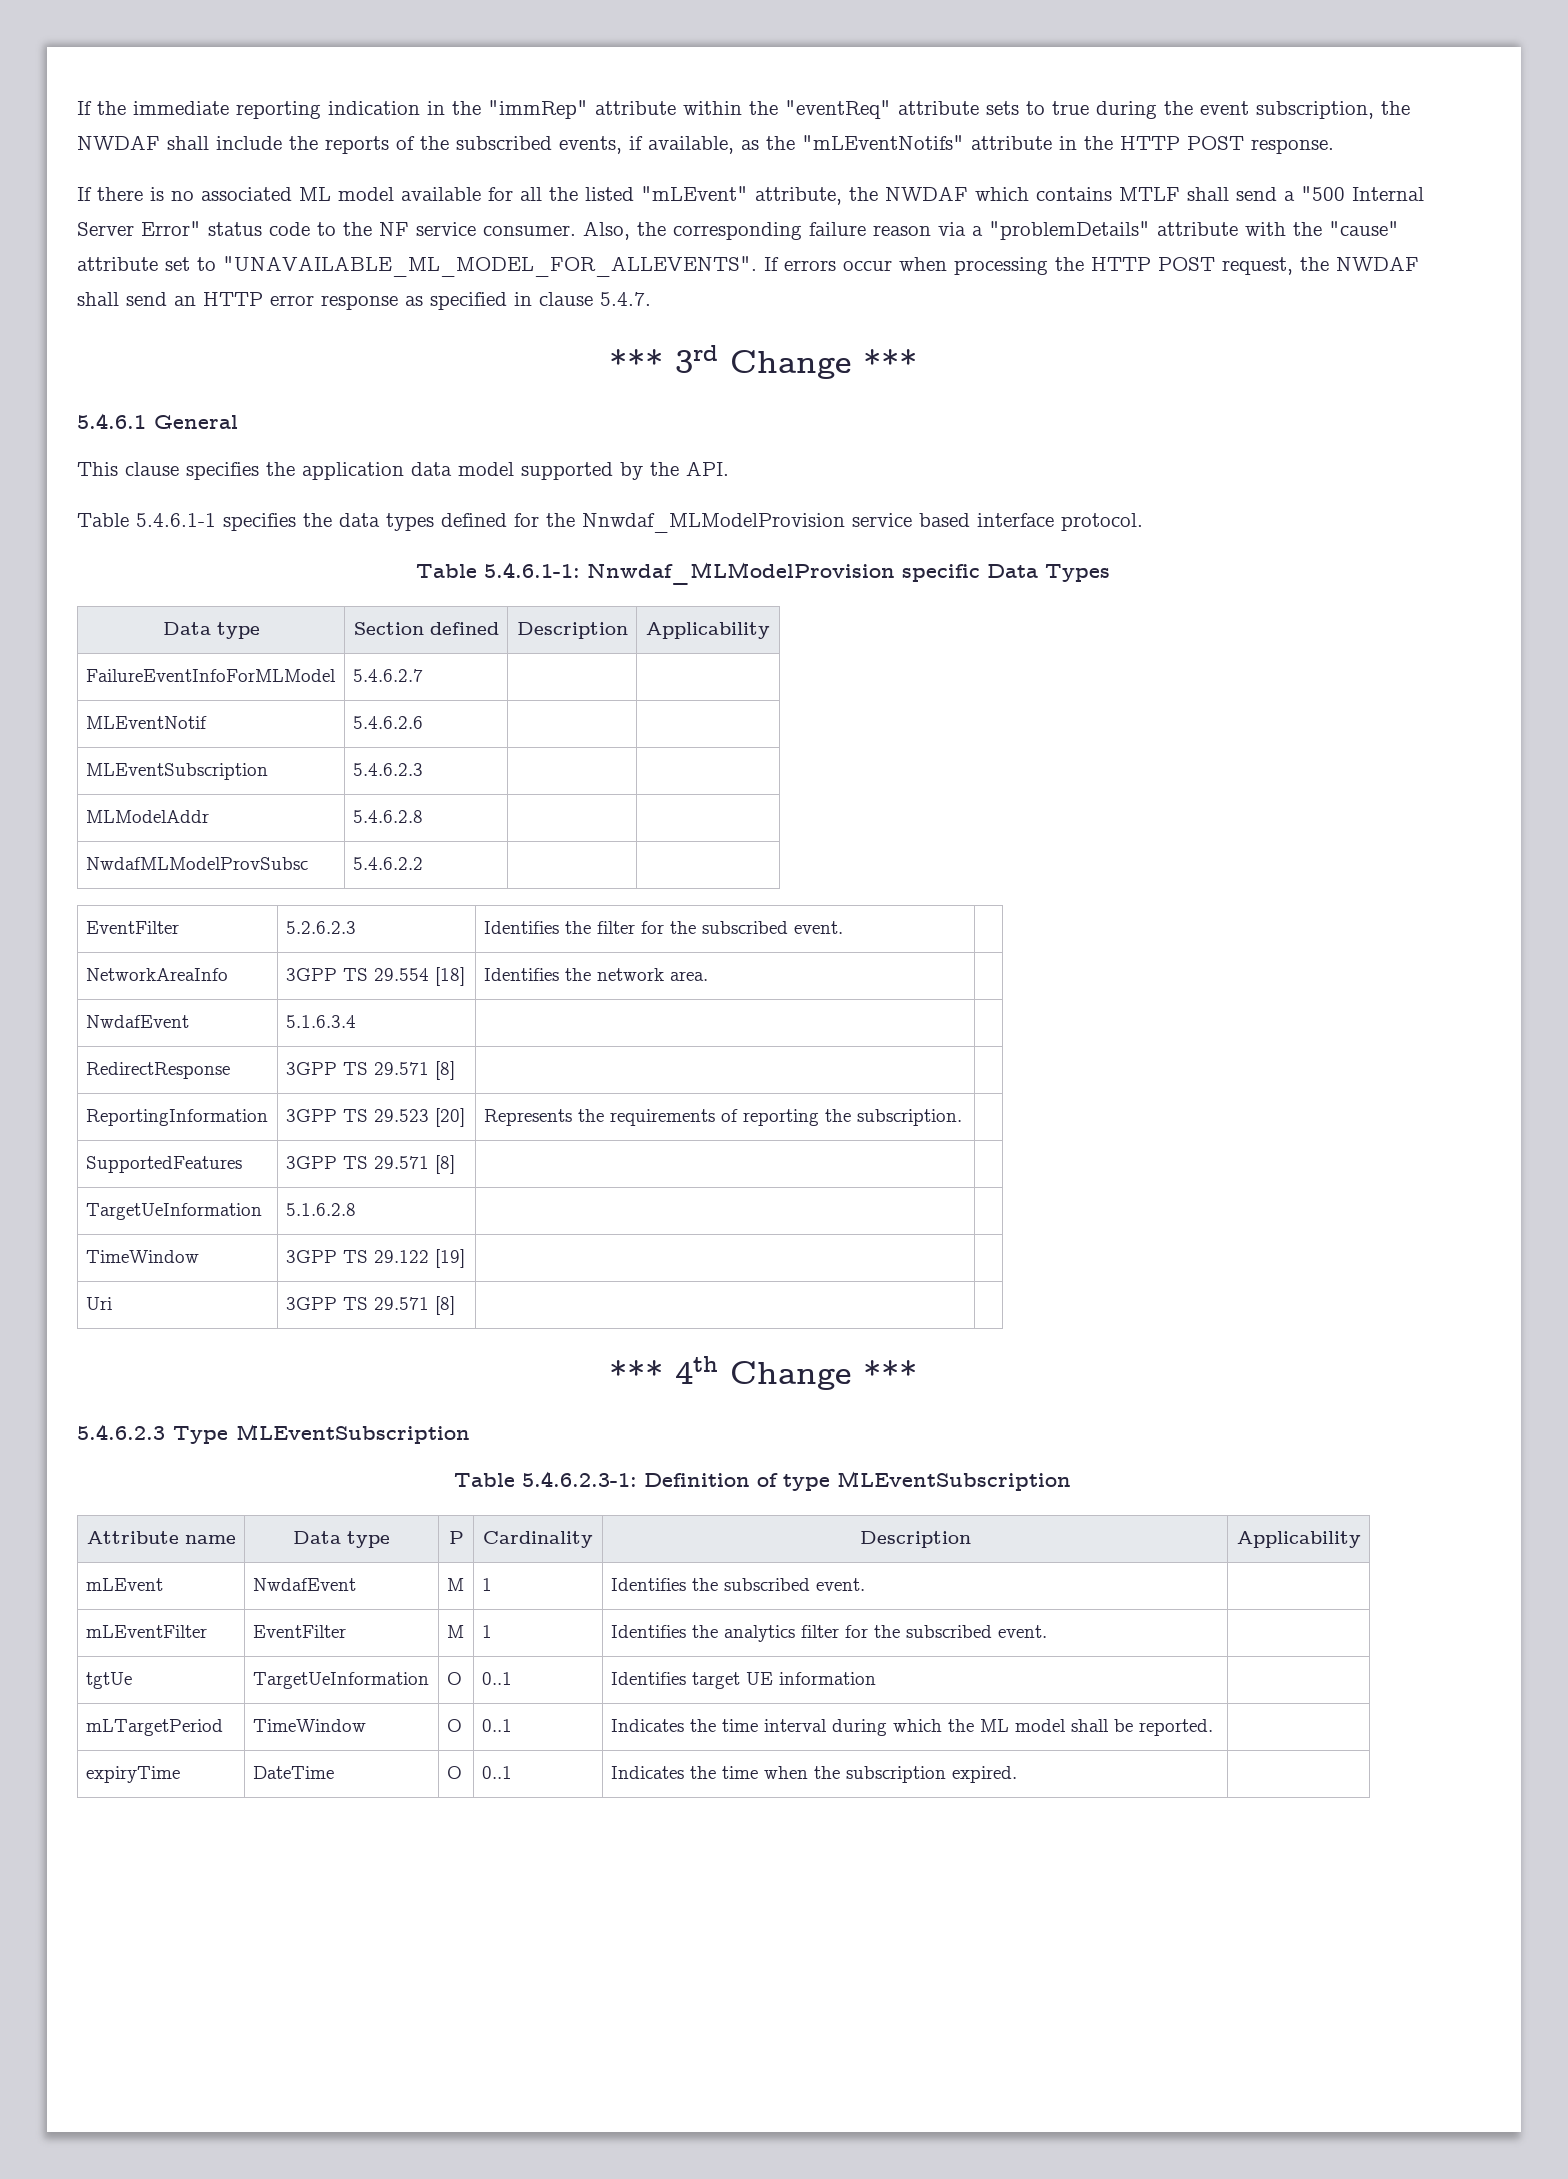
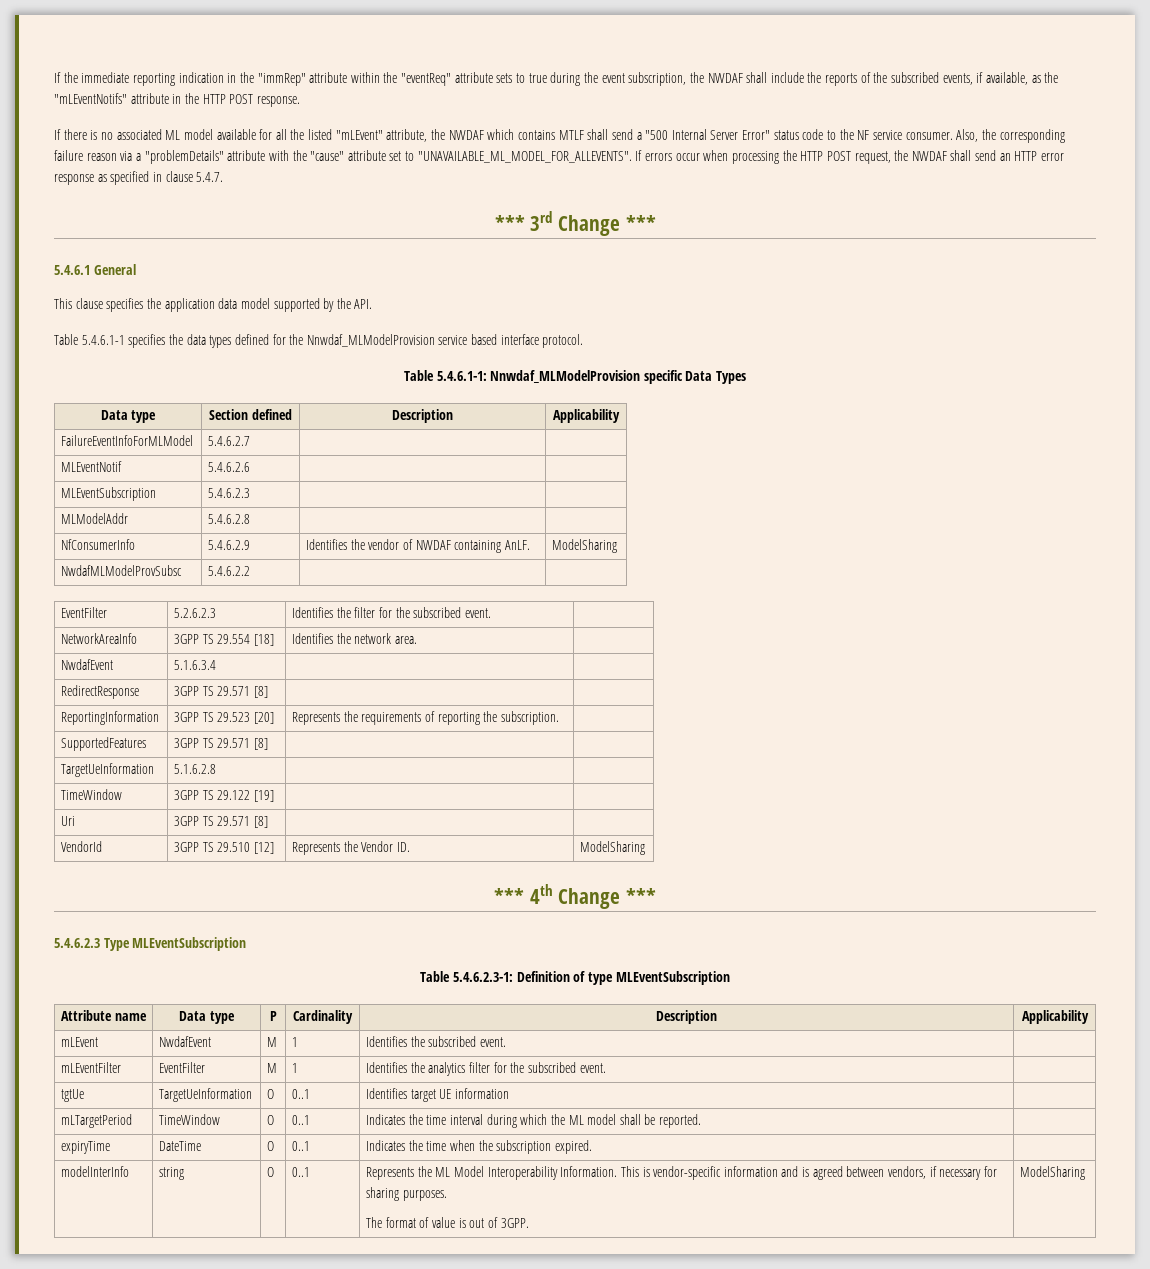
+ NfConsumerInfo | 5.4.6.2.9 | Identifies the vendor of NWDAF containing AnLF. | ModelSharing
+ VendorId | 3GPP TS 29.510 [12] | Represents the Vendor ID. | ModelSharing
+ modelInterInfo | string | O | 0..1 | Represents the ML Model Interoperability Information. This is vendor-specific information and is agreed between vendors, if necessary for sharing purposes.
+ The format of value is out of 3GPP. | ModelSharing

